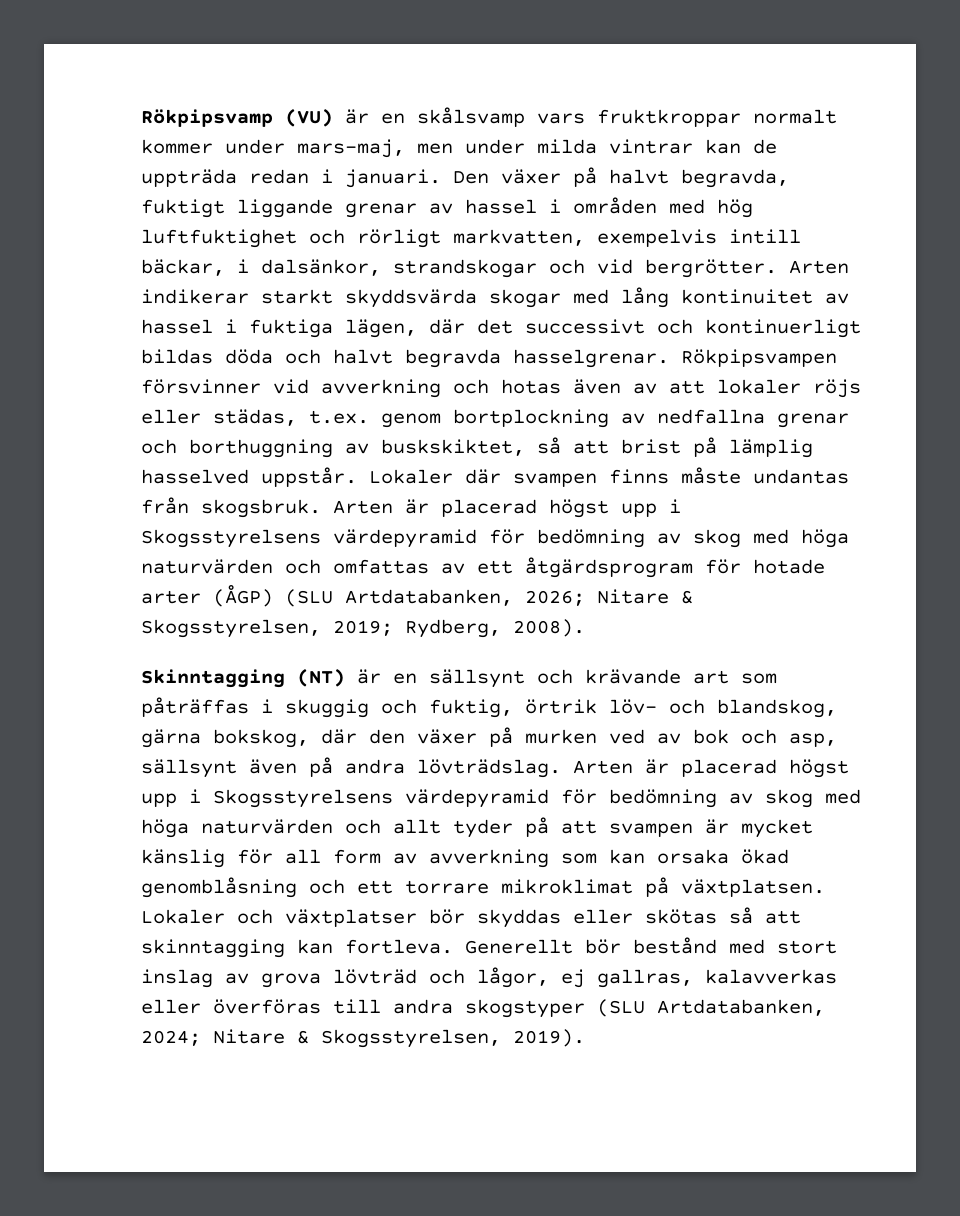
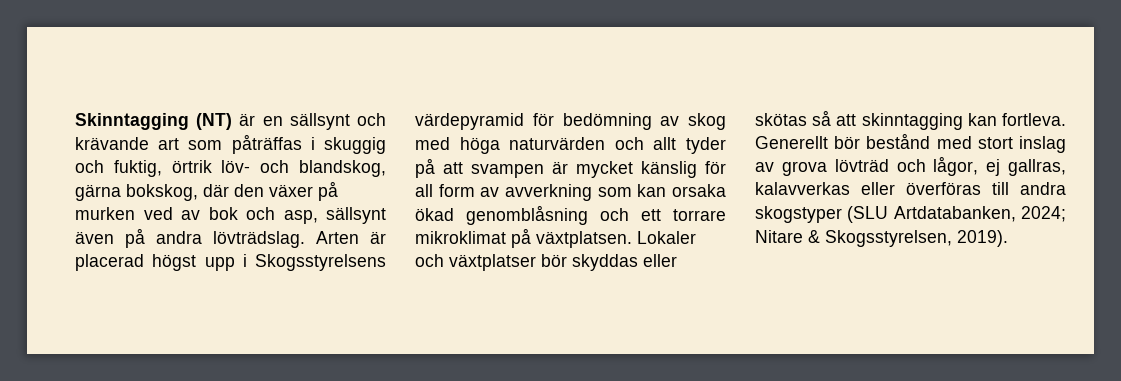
- Rökpipsvamp (VU) är en skålsvamp vars fruktkroppar normalt kommer under mars–maj, men under milda vintrar kan de uppträda redan i januari. Den växer på halvt begravda, fuktigt liggande grenar av hassel i områden med hög luftfuktighet och rörligt markvatten, exempelvis intill bäckar, i dalsänkor, strandskogar och vid bergrötter. Arten indikerar starkt skyddsvärda skogar med lång kontinuitet av hassel i fuktiga lägen, där det successivt och kontinuerligt bildas döda och halvt begravda hasselgrenar. Rökpipsvampen försvinner vid avverkning och hotas även av att lokaler röjs eller städas, t.ex. genom bortplockning av nedfallna grenar och borthuggning av buskskiktet, så att brist på lämplig hasselved uppstår. Lokaler där svampen finns måste undantas från skogsbruk. Arten är placerad högst upp i Skogsstyrelsens värdepyramid för bedömning av skog med höga naturvärden och omfattas av ett åtgärdsprogram för hotade arter (ÅGP) (SLU Artdatabanken, 2026; Nitare & Skogsstyrelsen, 2019; Rydberg, 2008).

